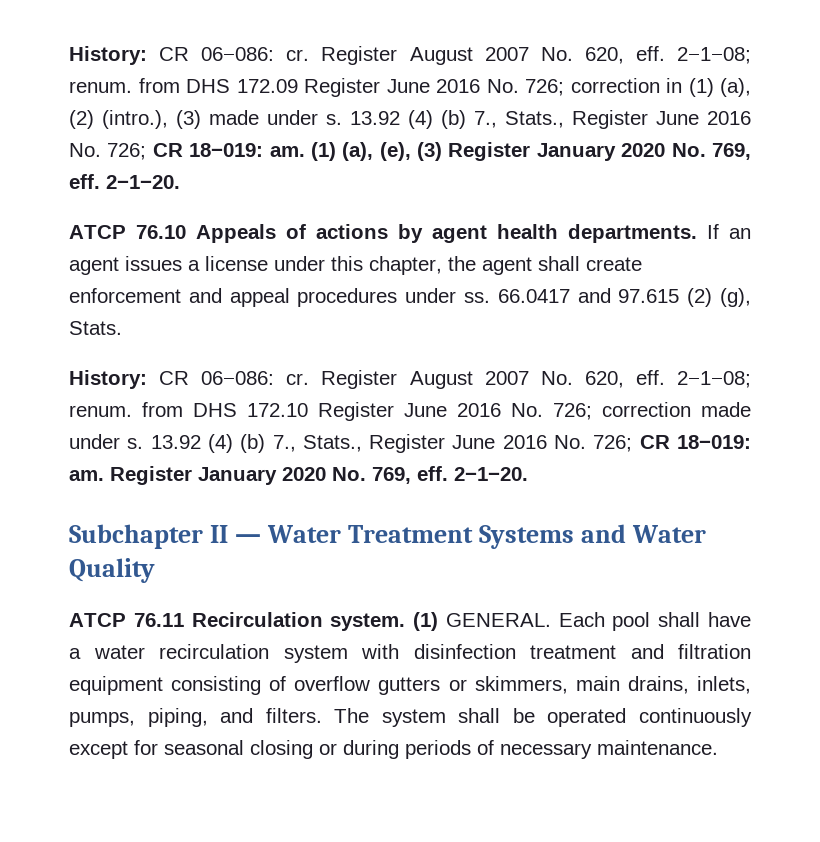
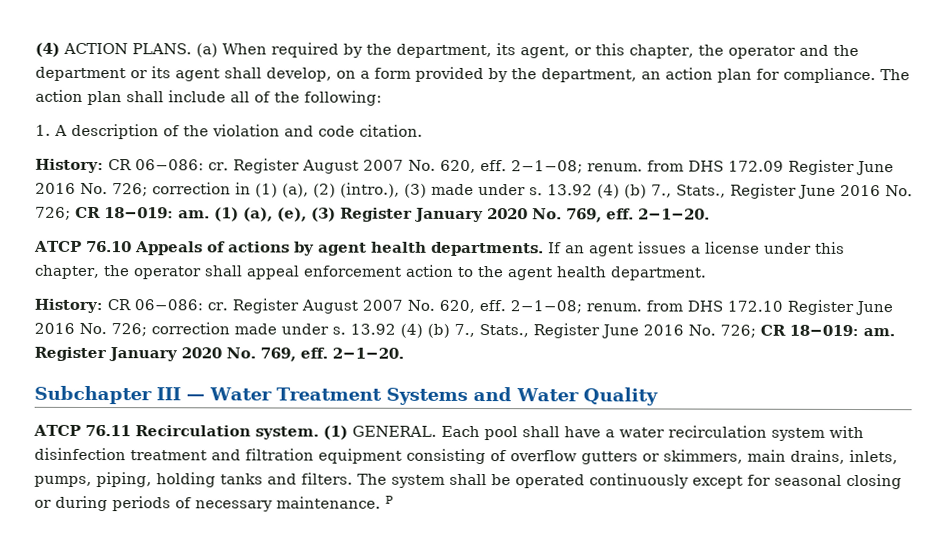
+ (4) ACTION PLANS. (a) When required by the department, its agent, or this chapter, the operator and the department or its agent shall develop, on a form provided by the department, an action plan for compliance. The action plan shall include all of the following:
+ 1. A description of the violation and code citation.
- If an agent issues a license under this chapter, the agent shall create enforcement and appeal procedures under ss. 66.0417 and 97.615 (2) (g), Stats.
+ If an agent issues a license under this chapter, the operator shall appeal enforcement action to the agent health department.
- Subchapter II — Water Treatment Systems and Water Quality
+ Subchapter III — Water Treatment Systems and Water Quality
- Each pool shall have a water recirculation system with disinfection treatment and filtration equipment consisting of overflow gutters or skimmers, main drains, inlets, pumps, piping, and filters.
+ Each pool shall have a water recirculation system with disinfection treatment and filtration equipment consisting of overflow gutters or skimmers, main drains, inlets, pumps, piping, holding tanks and filters.
+ P

